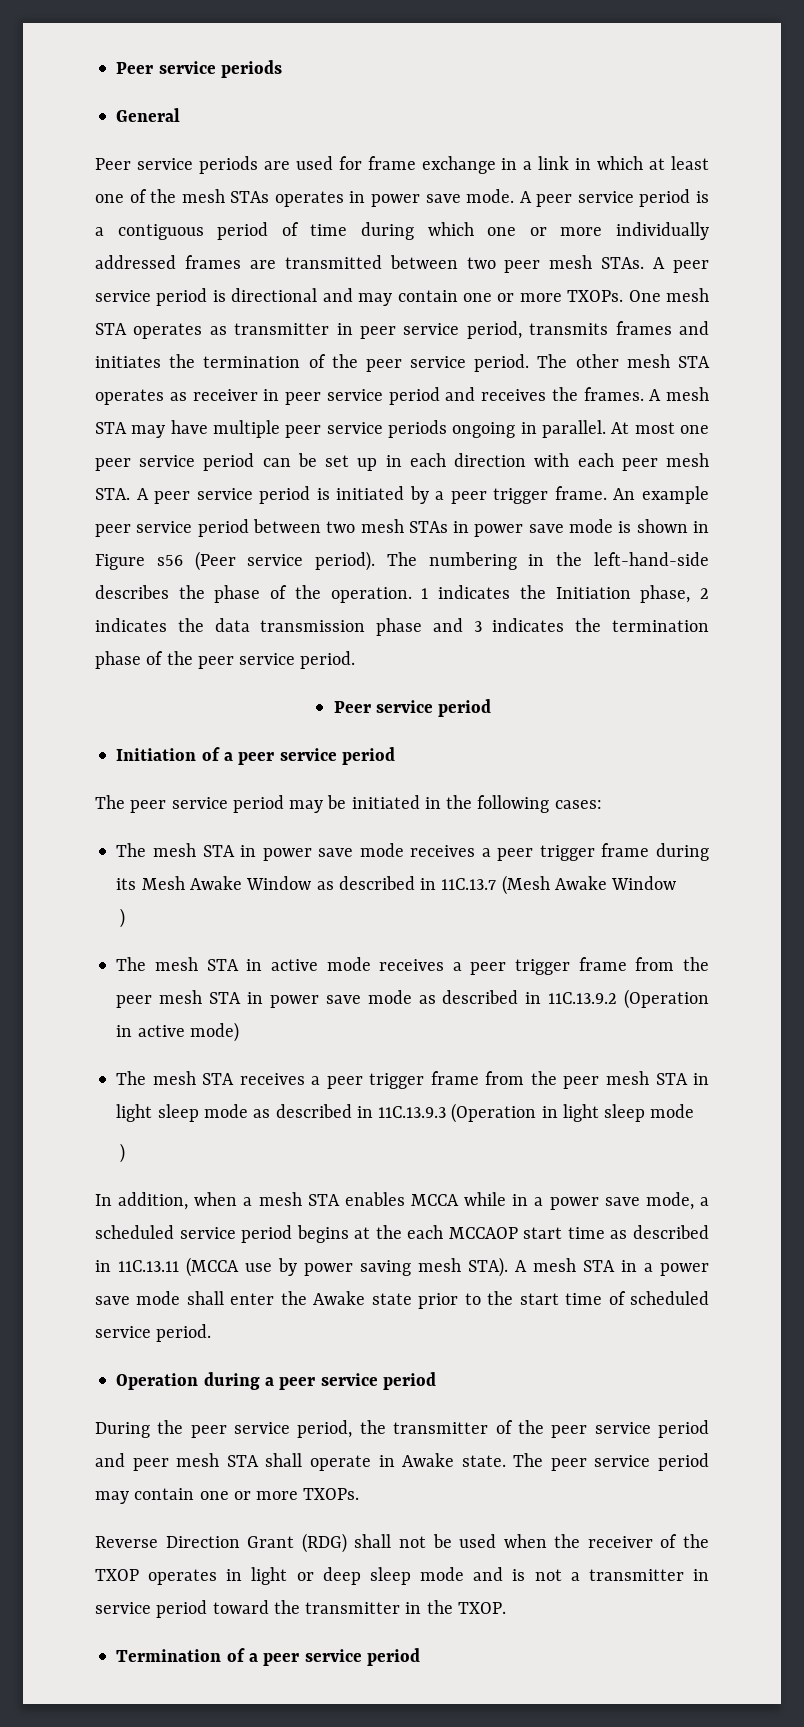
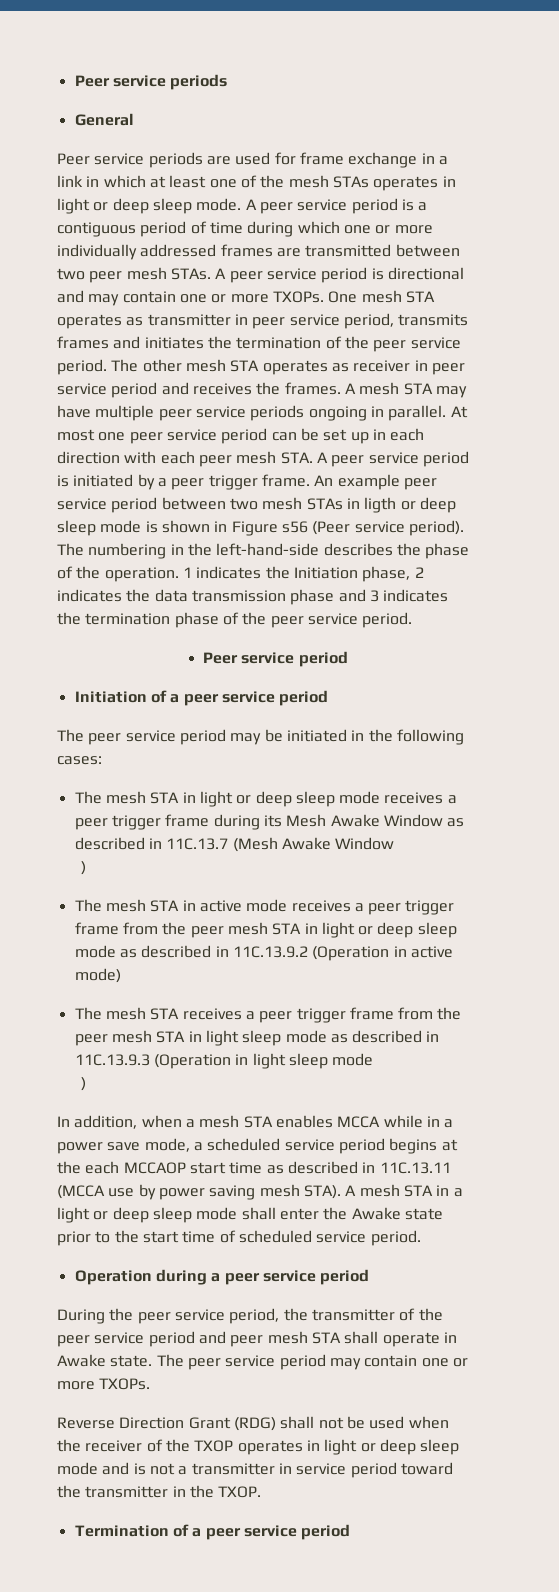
- Peer service periods are used for frame exchange in a link in which at least one of the mesh STAs operates in power save mode.
+ Peer service periods are used for frame exchange in a link in which at least one of the mesh STAs operates in light or deep sleep mode.
- An example peer service period between two mesh STAs in power save mode is shown in Figure s56 (Peer service period).
+ An example peer service period between two mesh STAs in ligth or deep sleep mode is shown in Figure s56 (Peer service period).
- The mesh STA in power save mode receives a peer trigger frame during its Mesh Awake Window as described in 11C.13.7 (Mesh Awake Window
+ The mesh STA in light or deep sleep mode receives a peer trigger frame during its Mesh Awake Window as described in 11C.13.7 (Mesh Awake Window
- The mesh STA in active mode receives a peer trigger frame from the peer mesh STA in power save mode as described in 11C.13.9.2 (Operation in active mode)
+ The mesh STA in active mode receives a peer trigger frame from the peer mesh STA in light or deep sleep mode as described in 11C.13.9.2 (Operation in active mode)
- A mesh STA in a power save mode shall enter the Awake state prior to the start time of scheduled service period.
+ A mesh STA in a light or deep sleep mode shall enter the Awake state prior to the start time of scheduled service period.

